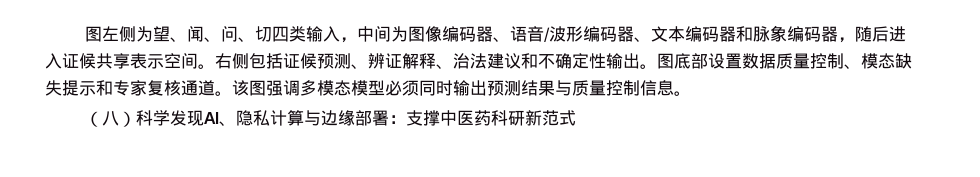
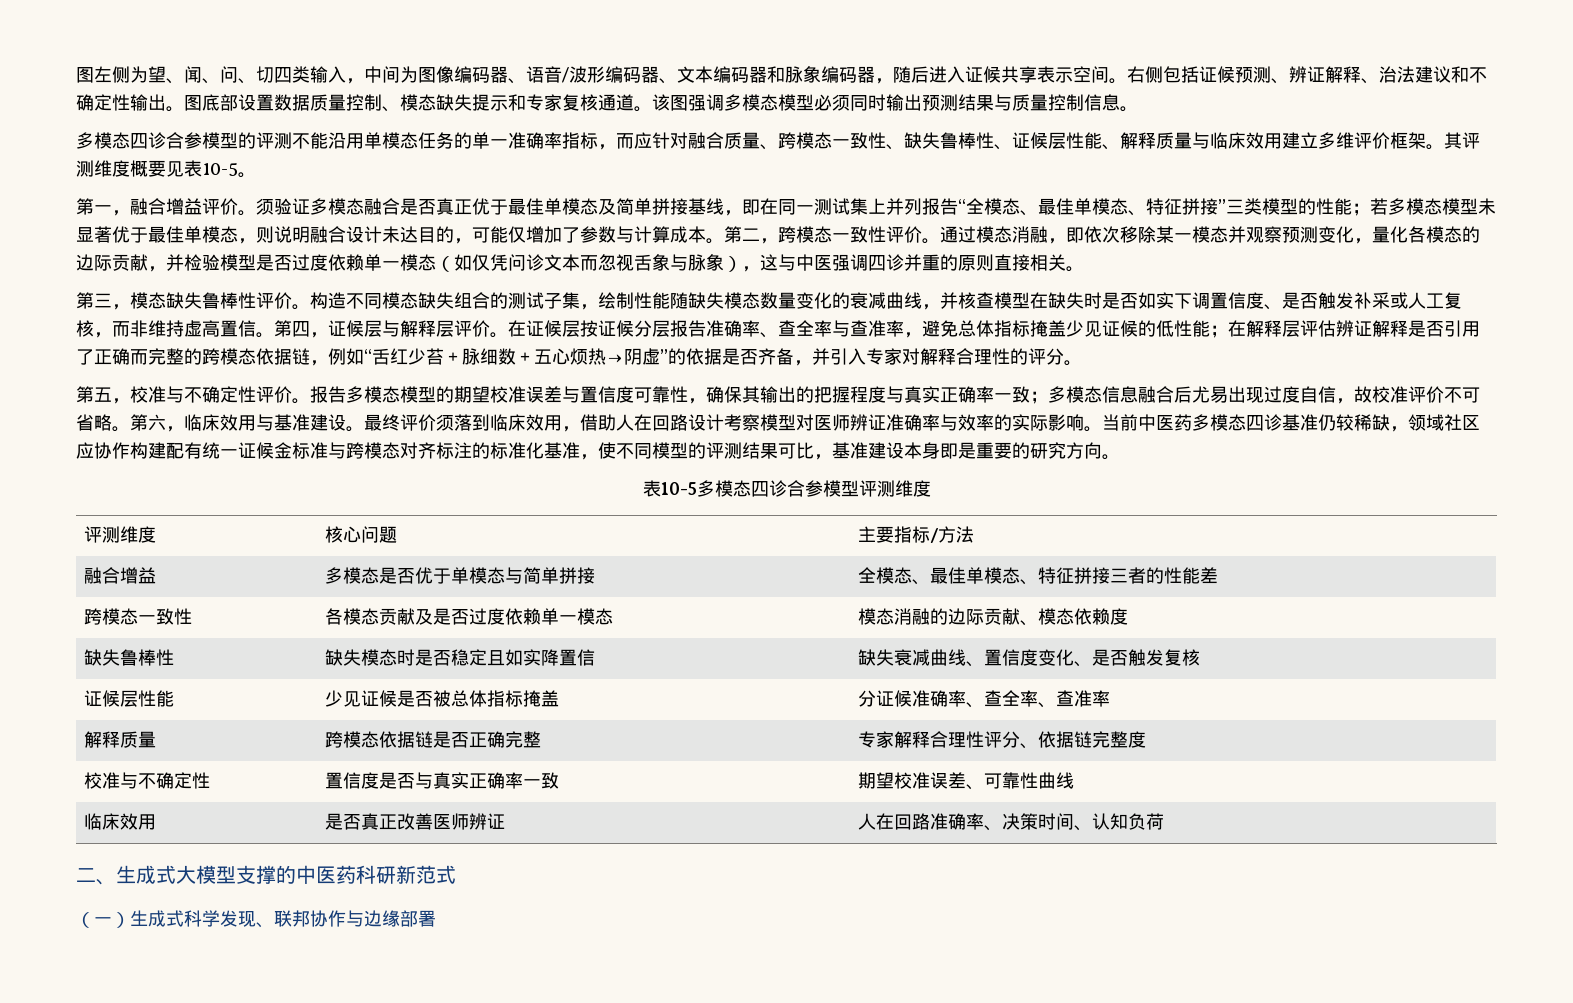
- （八）科学发现AI、隐私计算与边缘部署：支撑中医药科研新范式
+ 多模态四诊合参模型的评测不能沿用单模态任务的单一准确率指标，而应针对融合质量、跨模态一致性、缺失鲁棒性、证候层性能、解释质量与临床效用建立多维评价框架。其评测维度概要见表10-5。
+ 第一，融合增益评价。须验证多模态融合是否真正优于最佳单模态及简单拼接基线，即在同一测试集上并列报告“全模态、最佳单模态、特征拼接”三类模型的性能；若多模态模型未显著优于最佳单模态，则说明融合设计未达目的，可能仅增加了参数与计算成本。第二，跨模态一致性评价。通过模态消融，即依次移除某一模态并观察预测变化，量化各模态的边际贡献，并检验模型是否过度依赖单一模态（如仅凭问诊文本而忽视舌象与脉象），这与中医强调四诊并重的原则直接相关。
+ 第三，模态缺失鲁棒性评价。构造不同模态缺失组合的测试子集，绘制性能随缺失模态数量变化的衰减曲线，并核查模型在缺失时是否如实下调置信度、是否触发补采或人工复核，而非维持虚高置信。第四，证候层与解释层评价。在证候层按证候分层报告准确率、查全率与查准率，避免总体指标掩盖少见证候的低性能；在解释层评估辨证解释是否引用了正确而完整的跨模态依据链，例如“舌红少苔＋脉细数＋五心烦热→阴虚”的依据是否齐备，并引入专家对解释合理性的评分。
+ 第五，校准与不确定性评价。报告多模态模型的期望校准误差与置信度可靠性，确保其输出的把握程度与真实正确率一致；多模态信息融合后尤易出现过度自信，故校准评价不可省略。第六，临床效用与基准建设。最终评价须落到临床效用，借助人在回路设计考察模型对医师辨证准确率与效率的实际影响。当前中医药多模态四诊基准仍较稀缺，领域社区应协作构建配有统一证候金标准与跨模态对齐标注的标准化基准，使不同模型的评测结果可比，基准建设本身即是重要的研究方向。
+ 表10-5多模态四诊合参模型评测维度
+ 评测维度 | 核心问题 | 主要指标/方法
+ 融合增益 | 多模态是否优于单模态与简单拼接 | 全模态、最佳单模态、特征拼接三者的性能差
+ 跨模态一致性 | 各模态贡献及是否过度依赖单一模态 | 模态消融的边际贡献、模态依赖度
+ 缺失鲁棒性 | 缺失模态时是否稳定且如实降置信 | 缺失衰减曲线、置信度变化、是否触发复核
+ 证候层性能 | 少见证候是否被总体指标掩盖 | 分证候准确率、查全率、查准率
+ 解释质量 | 跨模态依据链是否正确完整 | 专家解释合理性评分、依据链完整度
+ 校准与不确定性 | 置信度是否与真实正确率一致 | 期望校准误差、可靠性曲线
+ 临床效用 | 是否真正改善医师辨证 | 人在回路准确率、决策时间、认知负荷
+ 二、生成式大模型支撑的中医药科研新范式
+ （一）生成式科学发现、联邦协作与边缘部署

